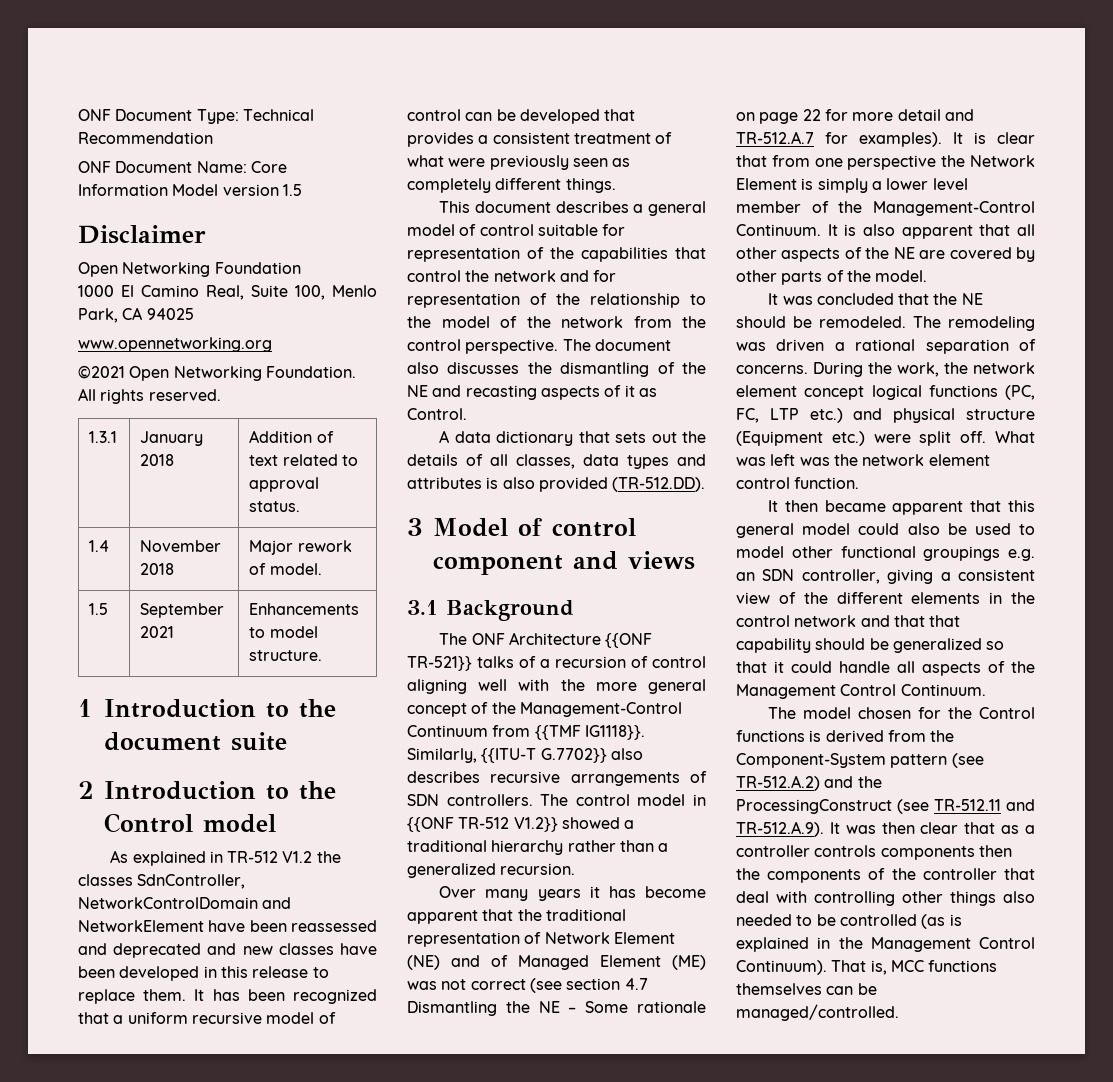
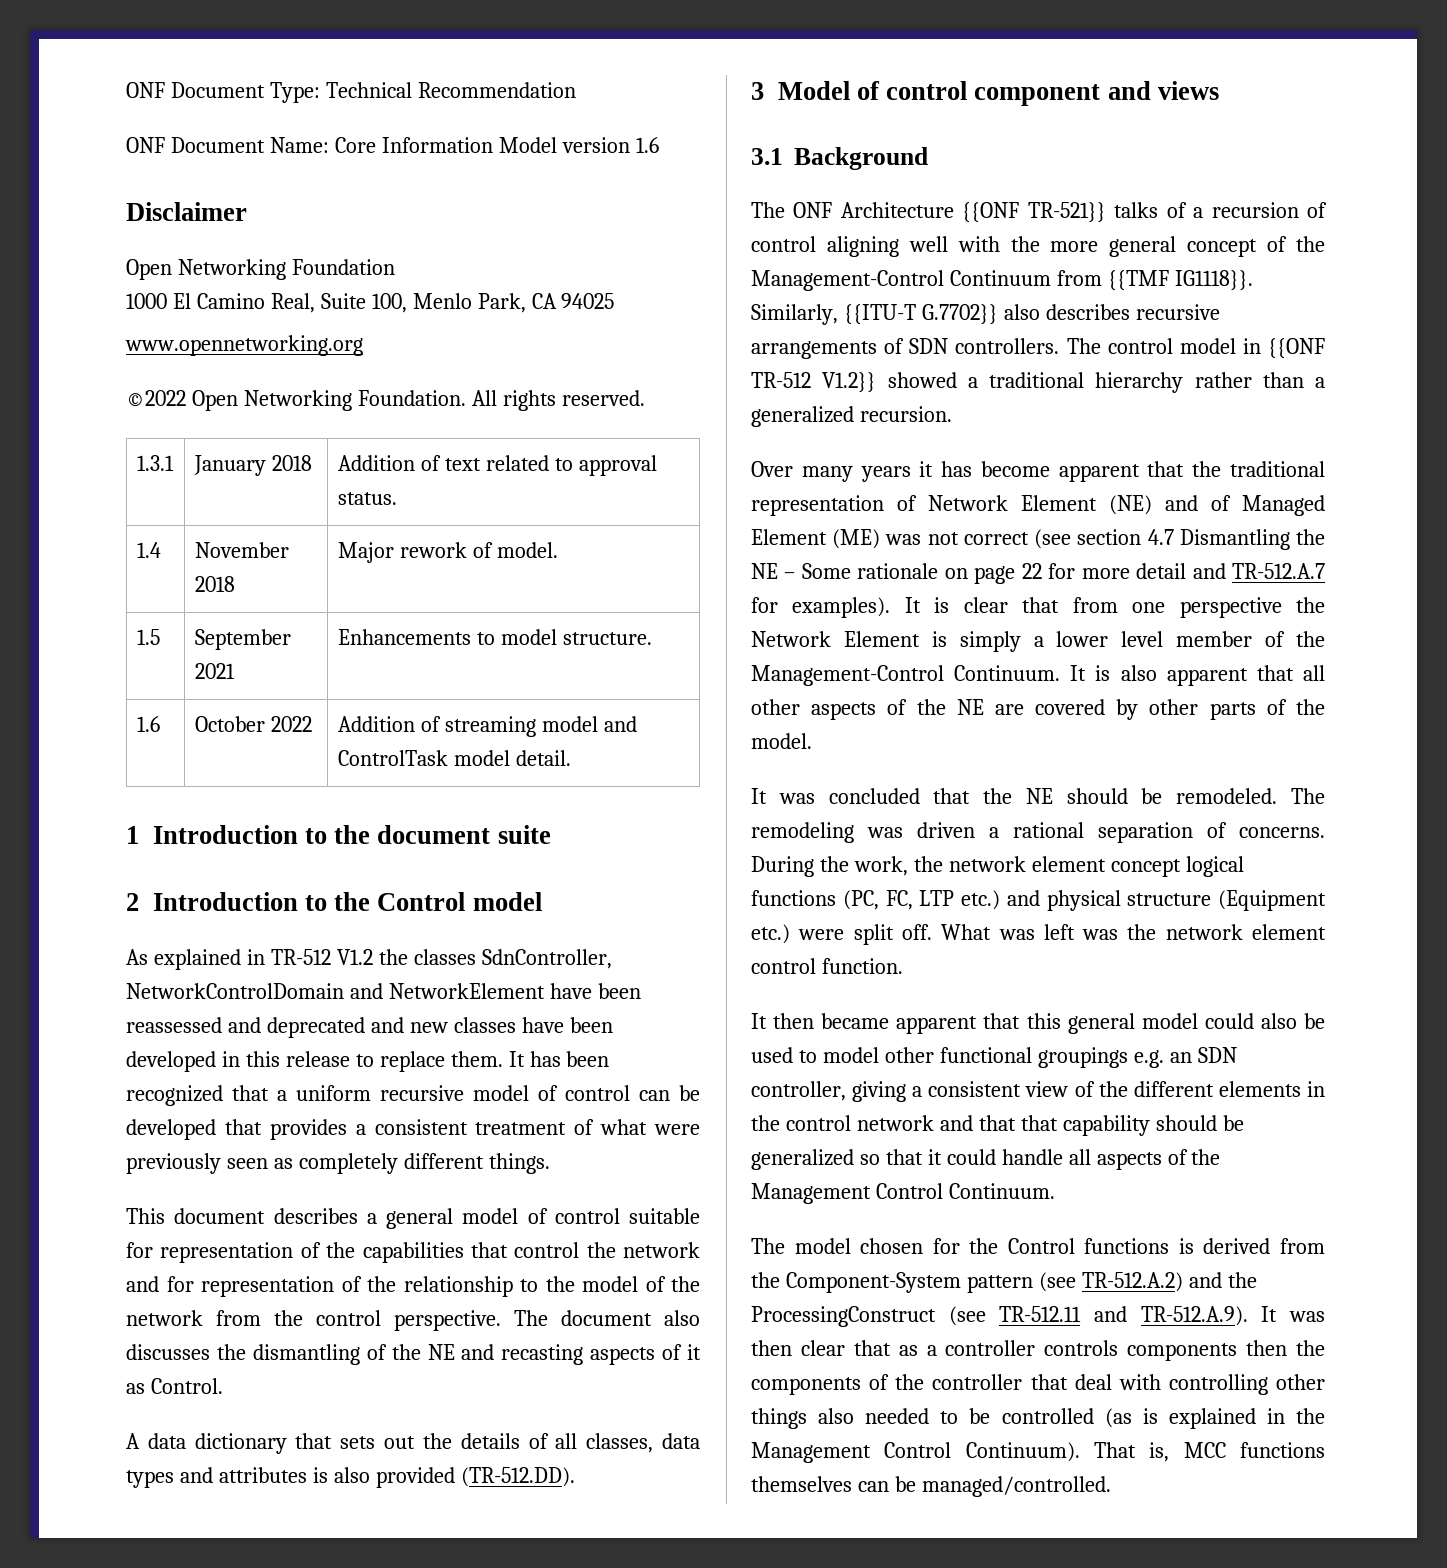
- ONF Document Name: Core Information Model version 1.5
+ ONF Document Name: Core Information Model version 1.6
- ©2021 Open Networking Foundation.
+ ©2022 Open Networking Foundation.
+ 1.6 | October 2022 | Addition of streaming model and ControlTask model detail.

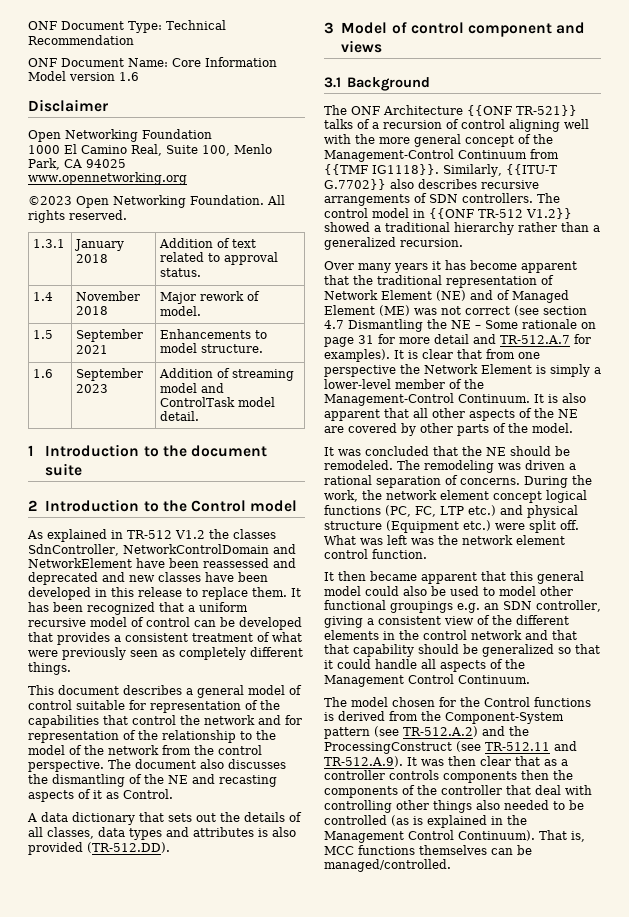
- ©2022 Open Networking Foundation.
+ ©2023 Open Networking Foundation.
- 1.6 | October 2022 | Addition of streaming model and ControlTask model detail.
+ 1.6 | September 2023 | Addition of streaming model and ControlTask model detail.
- Over many years it has become apparent that the traditional representation of Network Element (NE) and of Managed Element (ME) was not correct (see section 4.7 Dismantling the NE – Some rationale on page 22 for more detail and TR-512.A.7 for examples).
+ Over many years it has become apparent that the traditional representation of Network Element (NE) and of Managed Element (ME) was not correct (see section 4.7 Dismantling the NE – Some rationale on page 31 for more detail and TR-512.A.7 for examples).
- It is clear that from one perspective the Network Element is simply a lower level member of the Management-Control Continuum.
+ It is clear that from one perspective the Network Element is simply a lower-level member of the Management-Control Continuum.

